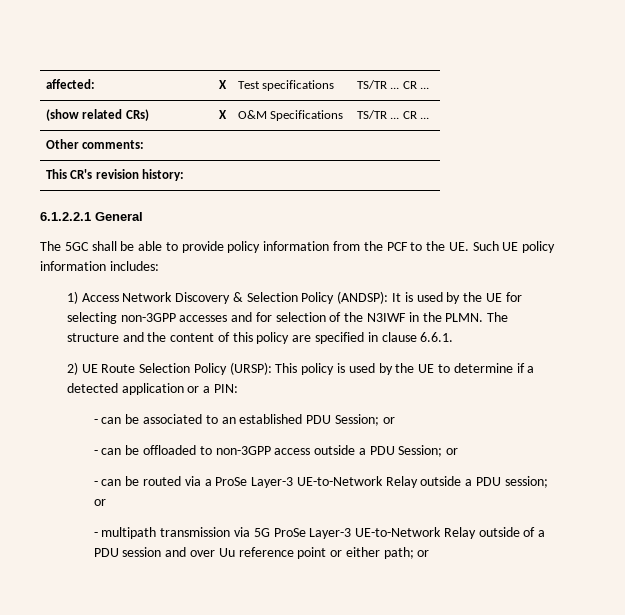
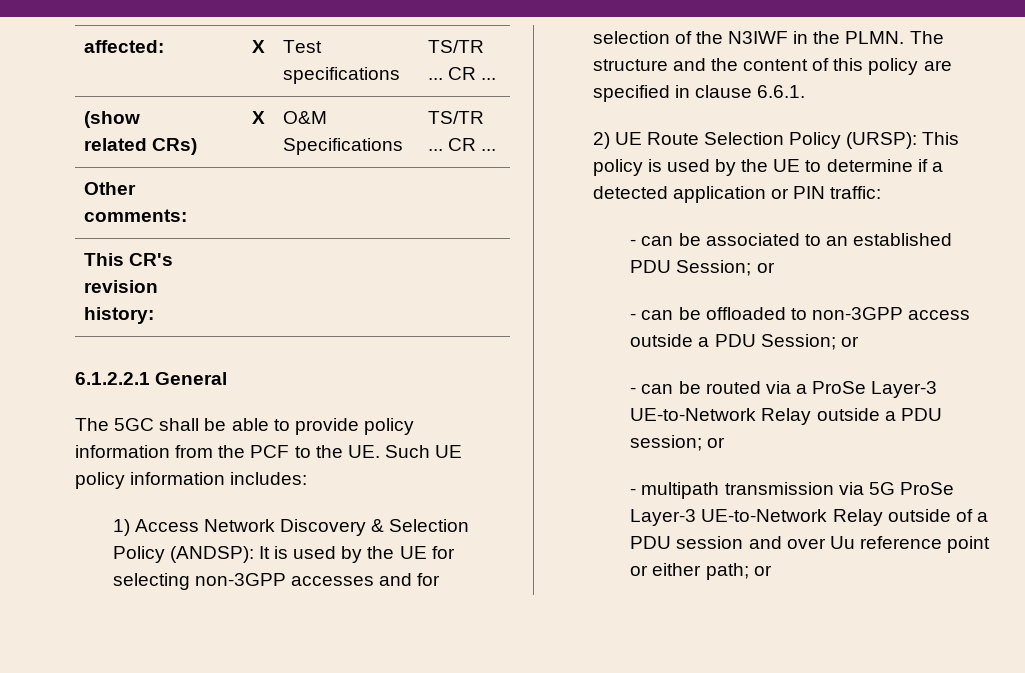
- 2) UE Route Selection Policy (URSP): This policy is used by the UE to determine if a detected application or a PIN:
+ 2) UE Route Selection Policy (URSP): This policy is used by the UE to determine if a detected application or PIN traffic:

